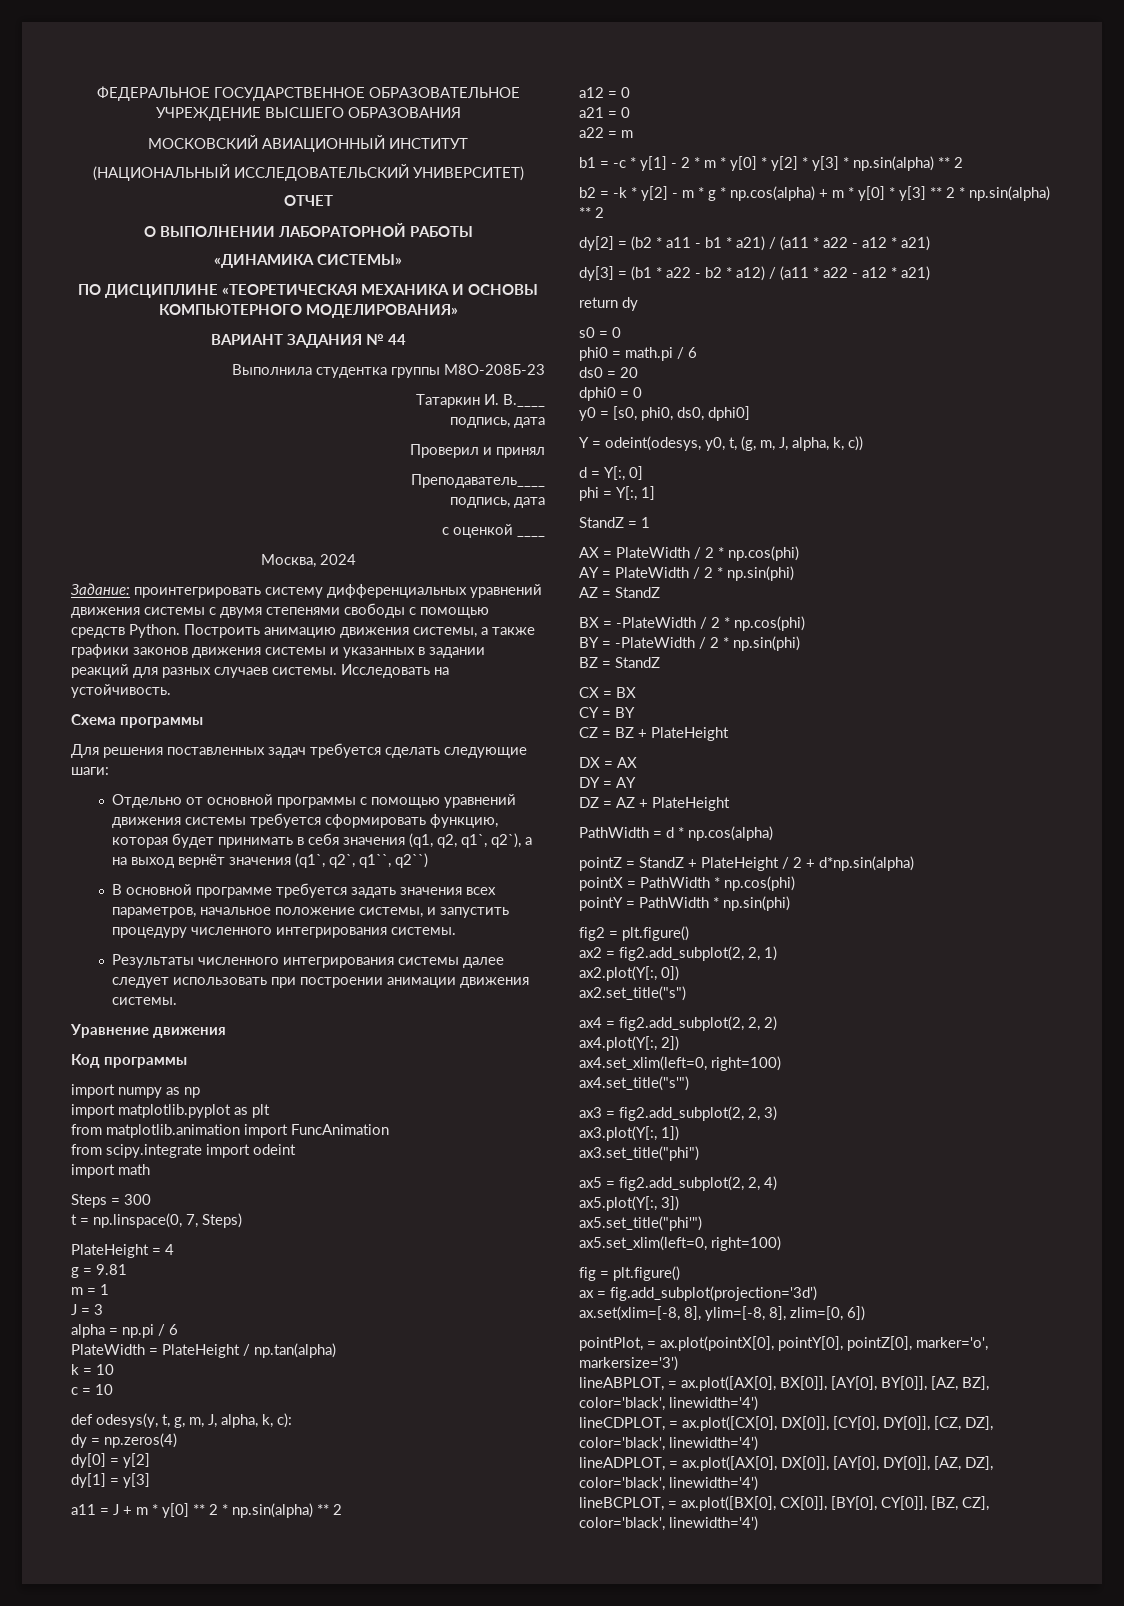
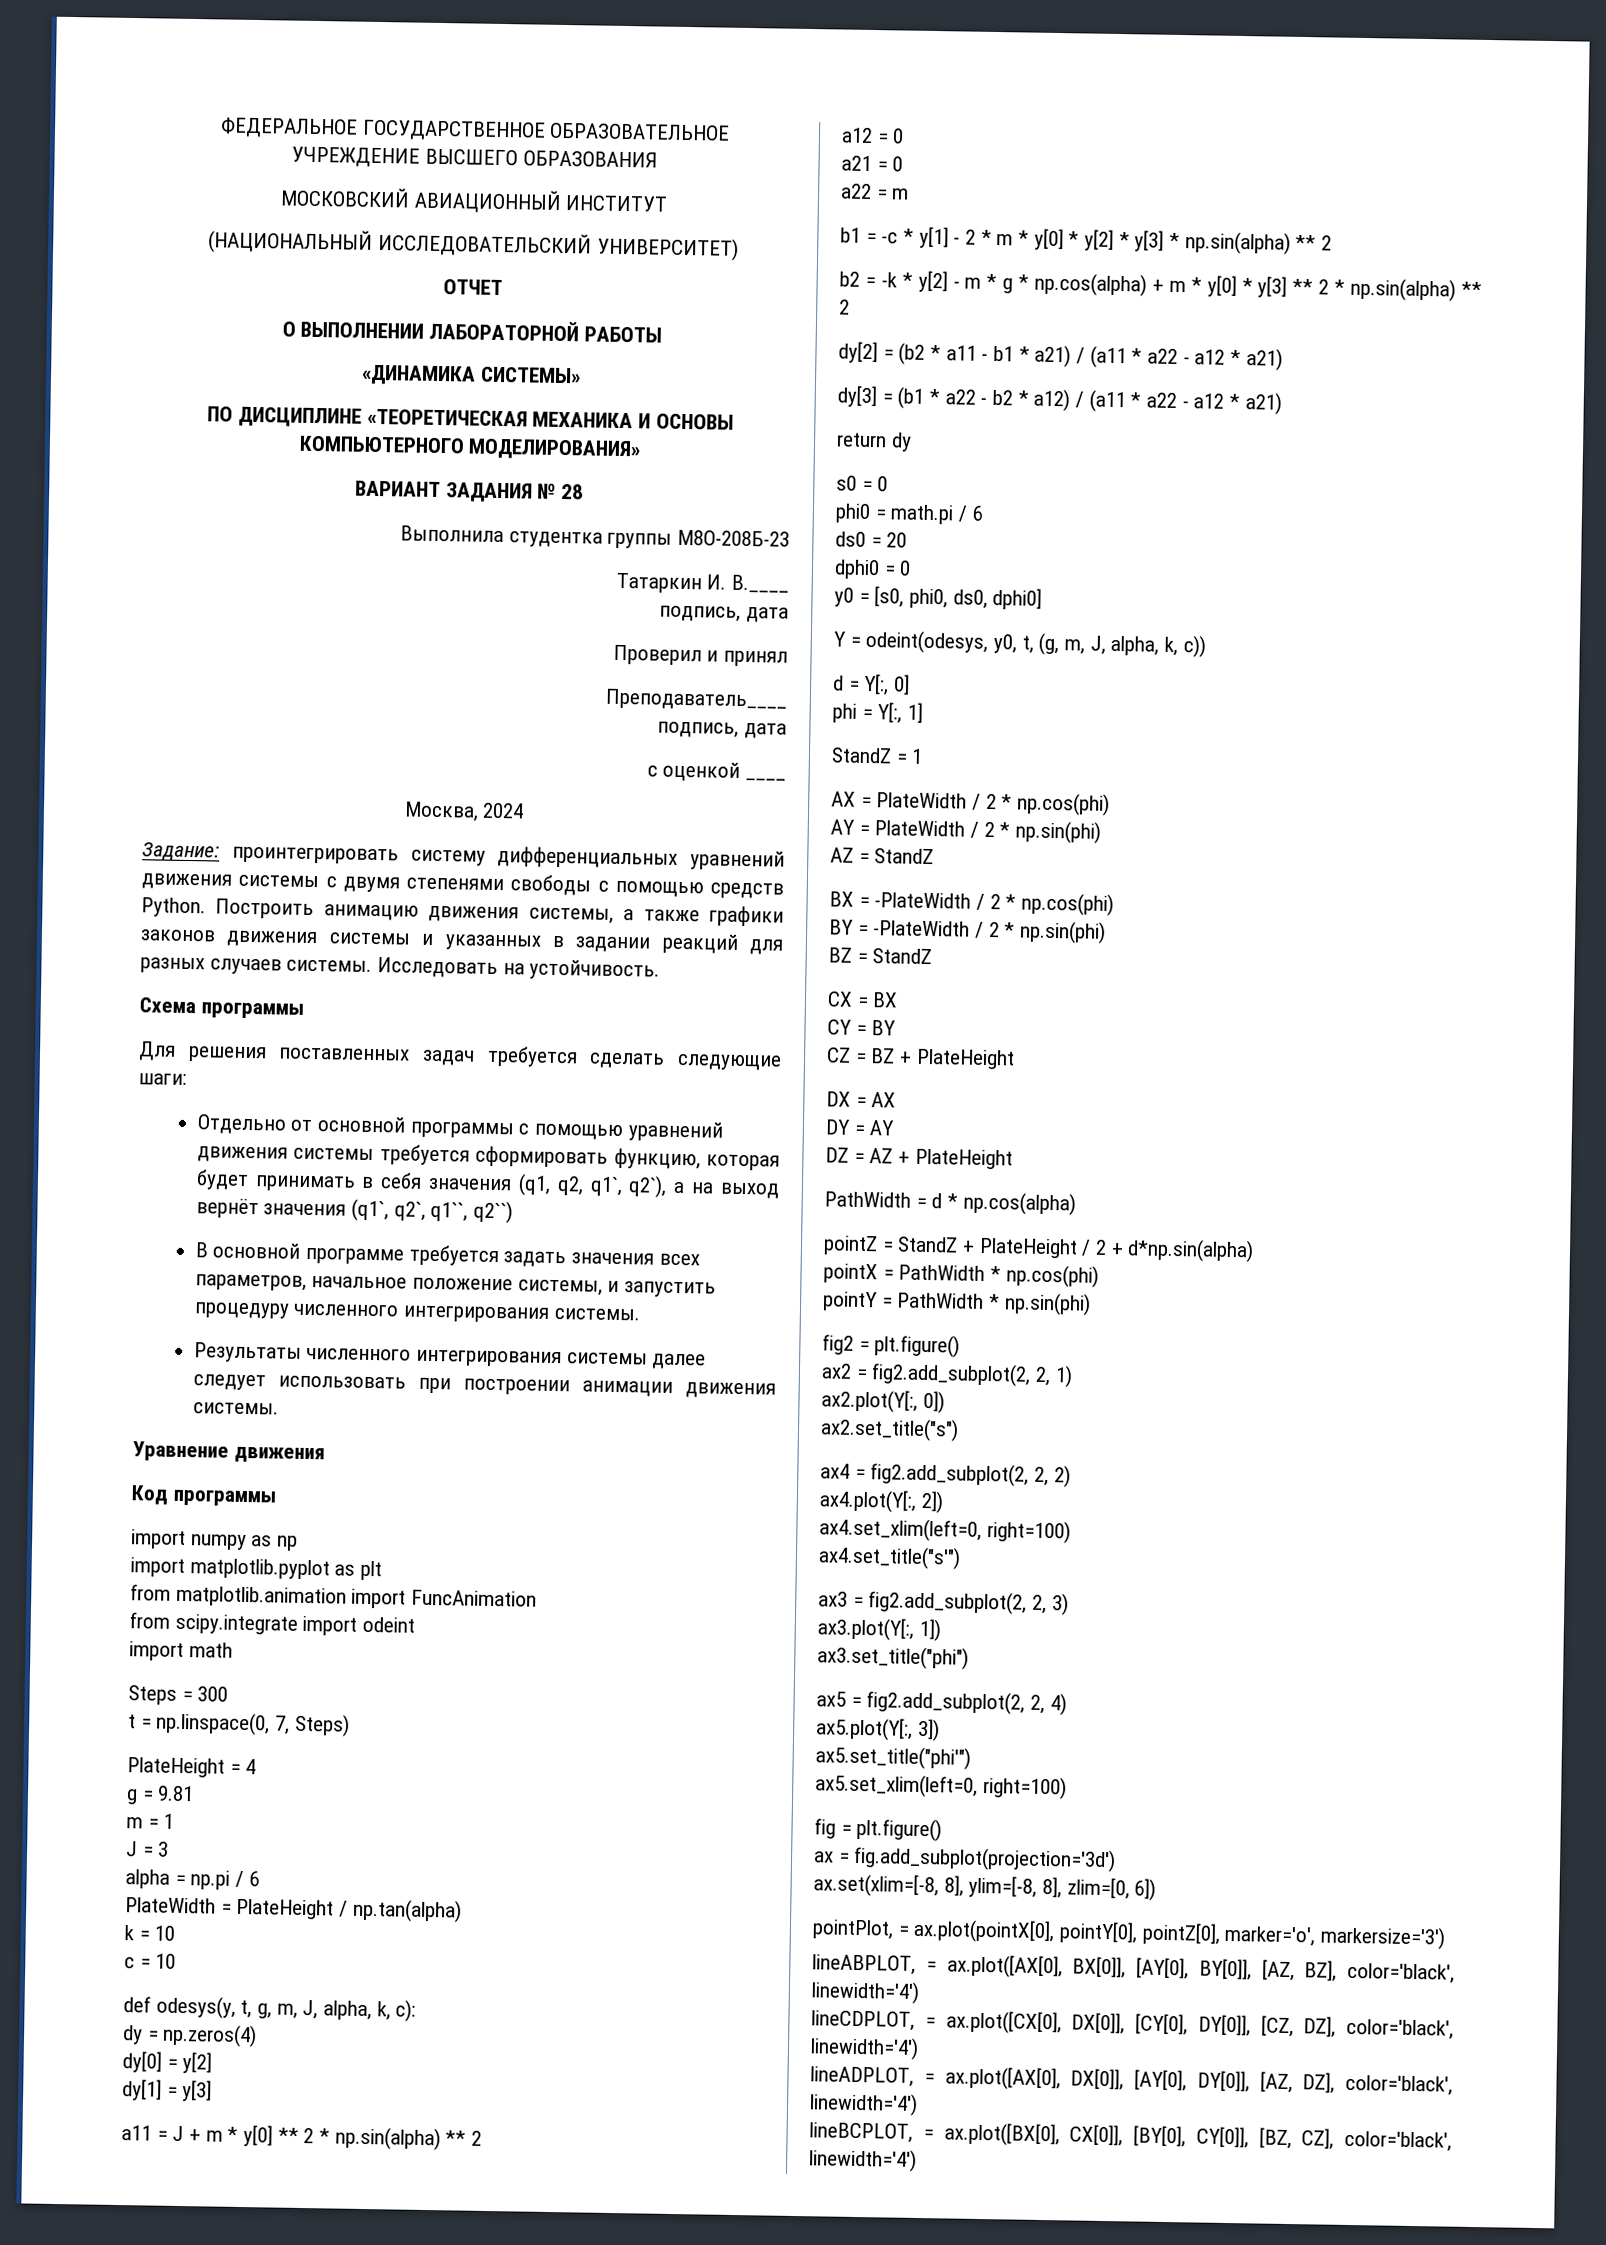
- ВАРИАНТ ЗАДАНИЯ № 44
+ ВАРИАНТ ЗАДАНИЯ № 28

